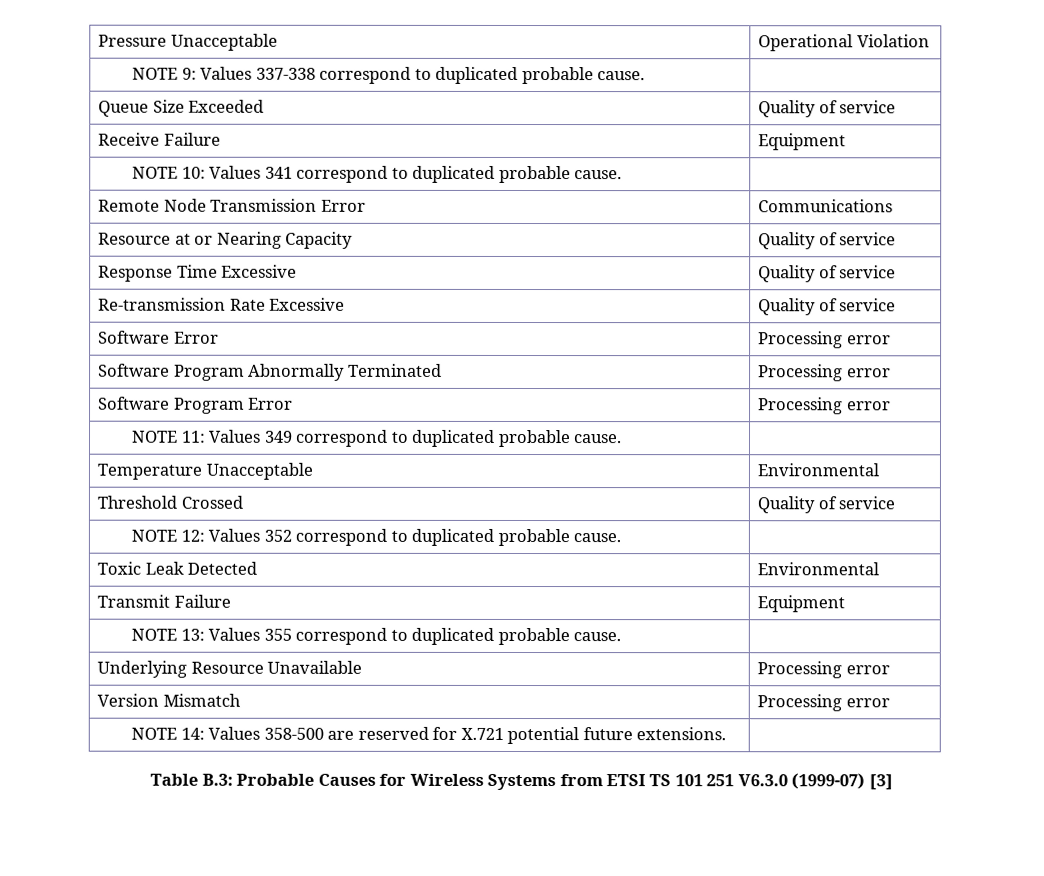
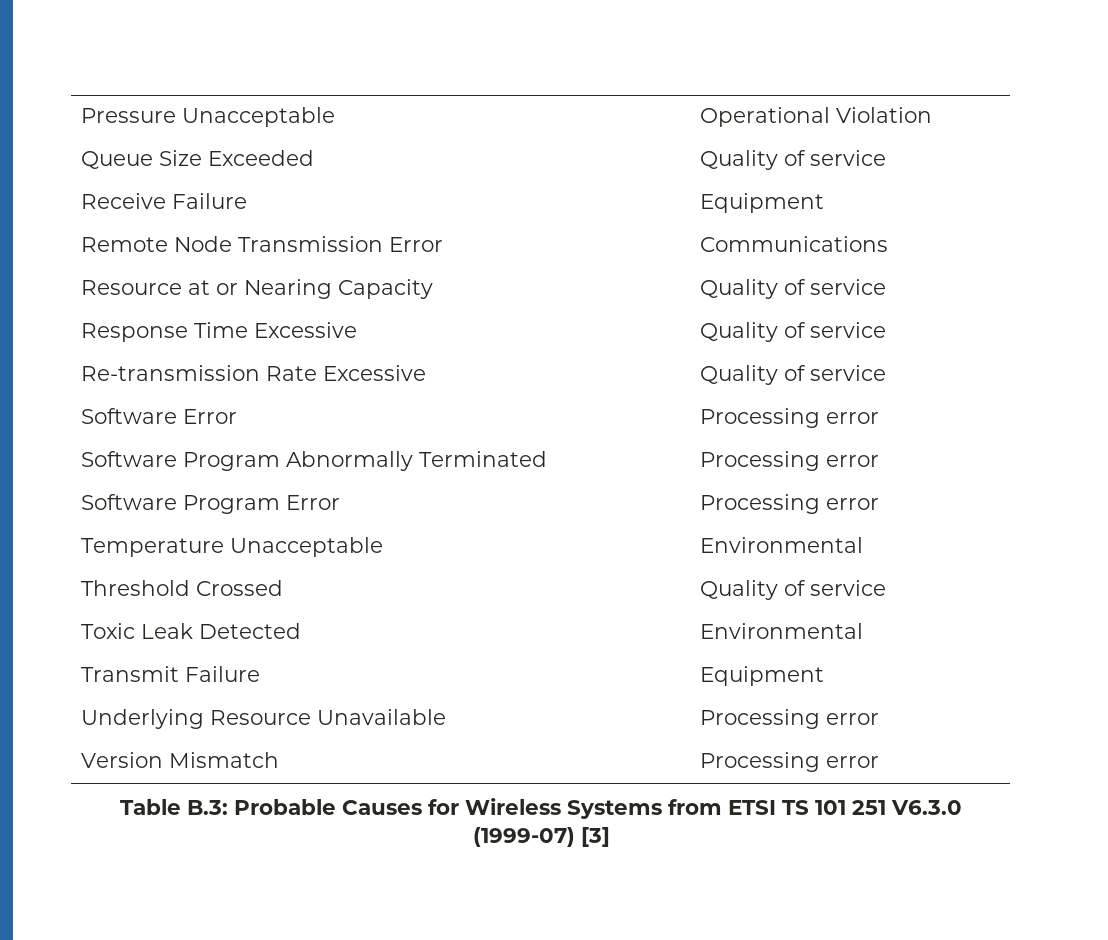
- NOTE 9: Values 337-338 correspond to duplicated probable cause. |
- NOTE 10: Values 341 correspond to duplicated probable cause. |
- NOTE 11: Values 349 correspond to duplicated probable cause. |
- NOTE 12: Values 352 correspond to duplicated probable cause. |
- NOTE 13: Values 355 correspond to duplicated probable cause. |
- NOTE 14: Values 358-500 are reserved for X.721 potential future extensions. |

